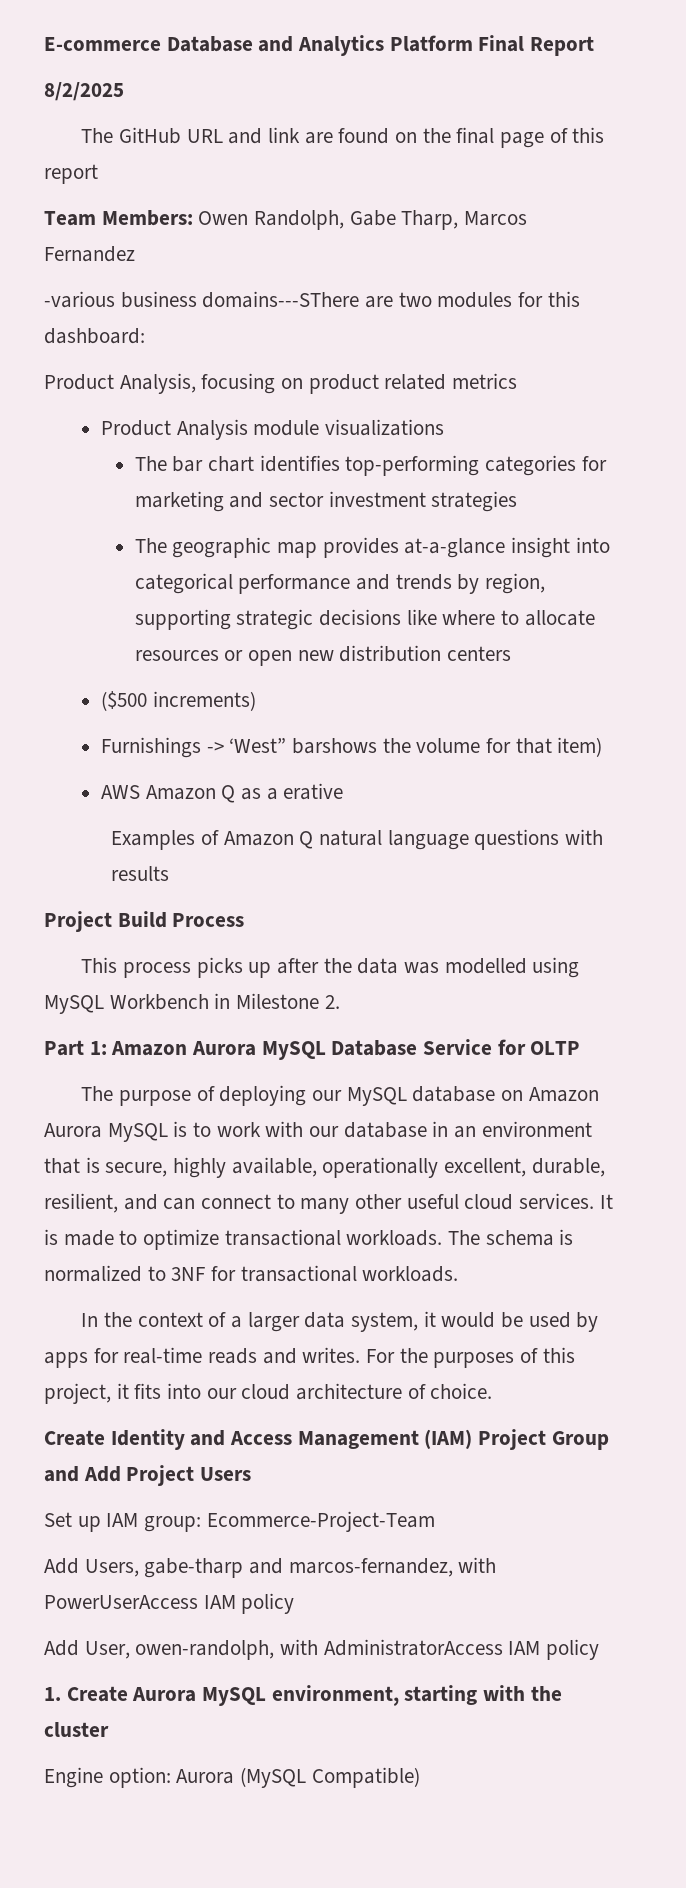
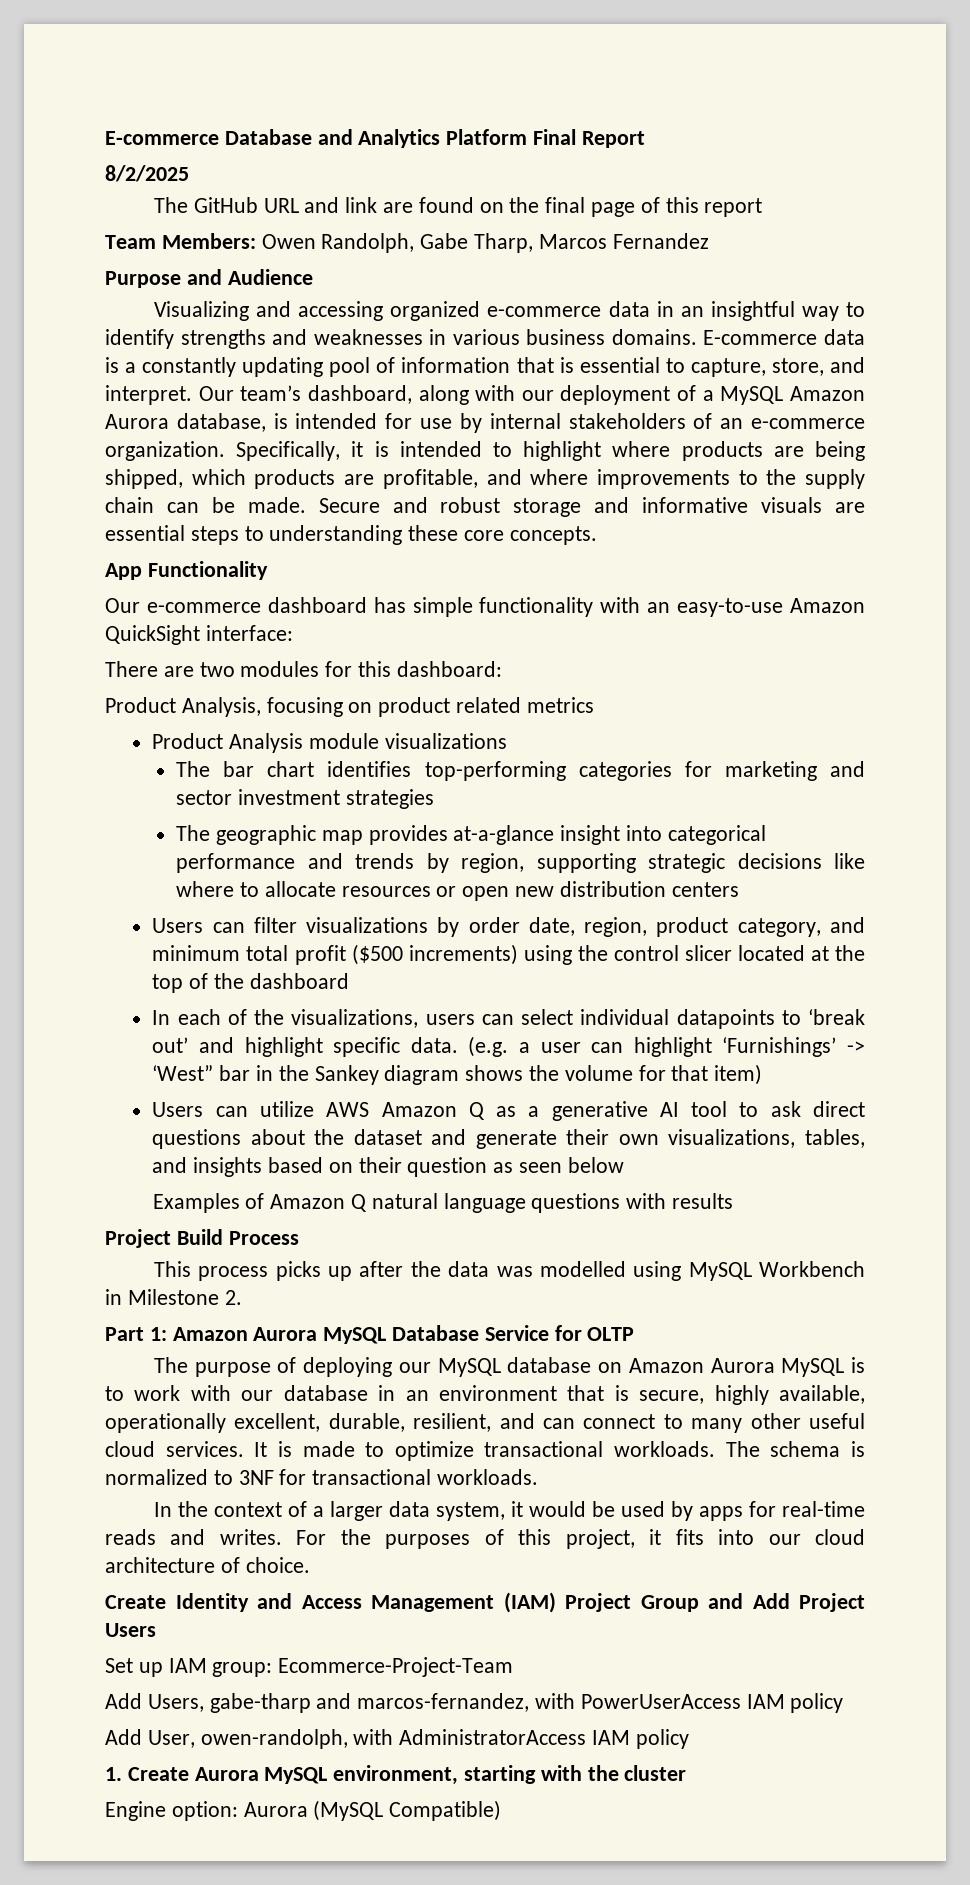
- -various business domains---SThere are two modules for this dashboard:
+ Purpose and Audience
+ Visualizing and accessing organized e-commerce data in an insightful way to identify strengths and weaknesses in various business domains. E-commerce data is a constantly updating pool of information that is essential to capture, store, and interpret. Our team’s dashboard, along with our deployment of a MySQL Amazon Aurora database, is intended for use by internal stakeholders of an e-commerce organization. Specifically, it is intended to highlight where products are being shipped, which products are profitable, and where improvements to the supply chain can be made. Secure and robust storage and informative visuals are essential steps to understanding these core concepts.
+ App Functionality
+ Our e-commerce dashboard has simple functionality with an easy-to-use Amazon QuickSight interface:
+ There are two modules for this dashboard:
- ($500 increments)
- Furnishings -> ‘West” barshows the volume for that item)
+ Users can filter visualizations by order date, region, product category, and minimum total profit ($500 increments) using the control slicer located at the top of the dashboard
+ In each of the visualizations, users can select individual datapoints to ‘break out’ and highlight specific data. (e.g. a user can highlight ‘Furnishings’ -> ‘West” bar in the Sankey diagram shows the volume for that item)
- AWS Amazon Q as a erative
+ Users can utilize AWS Amazon Q as a generative AI tool to ask direct questions about the dataset and generate their own visualizations, tables, and insights based on their question as seen below

